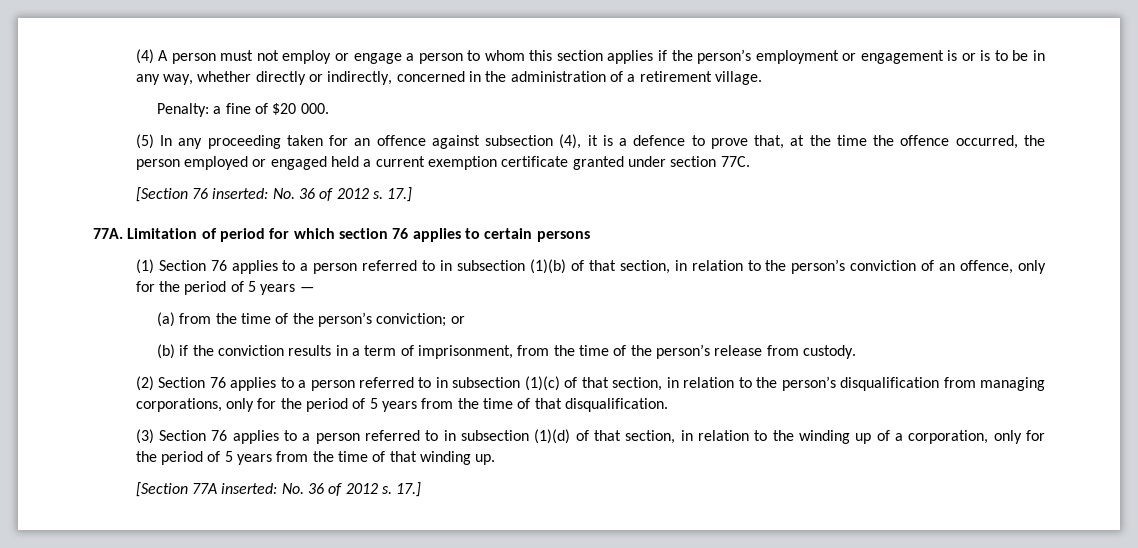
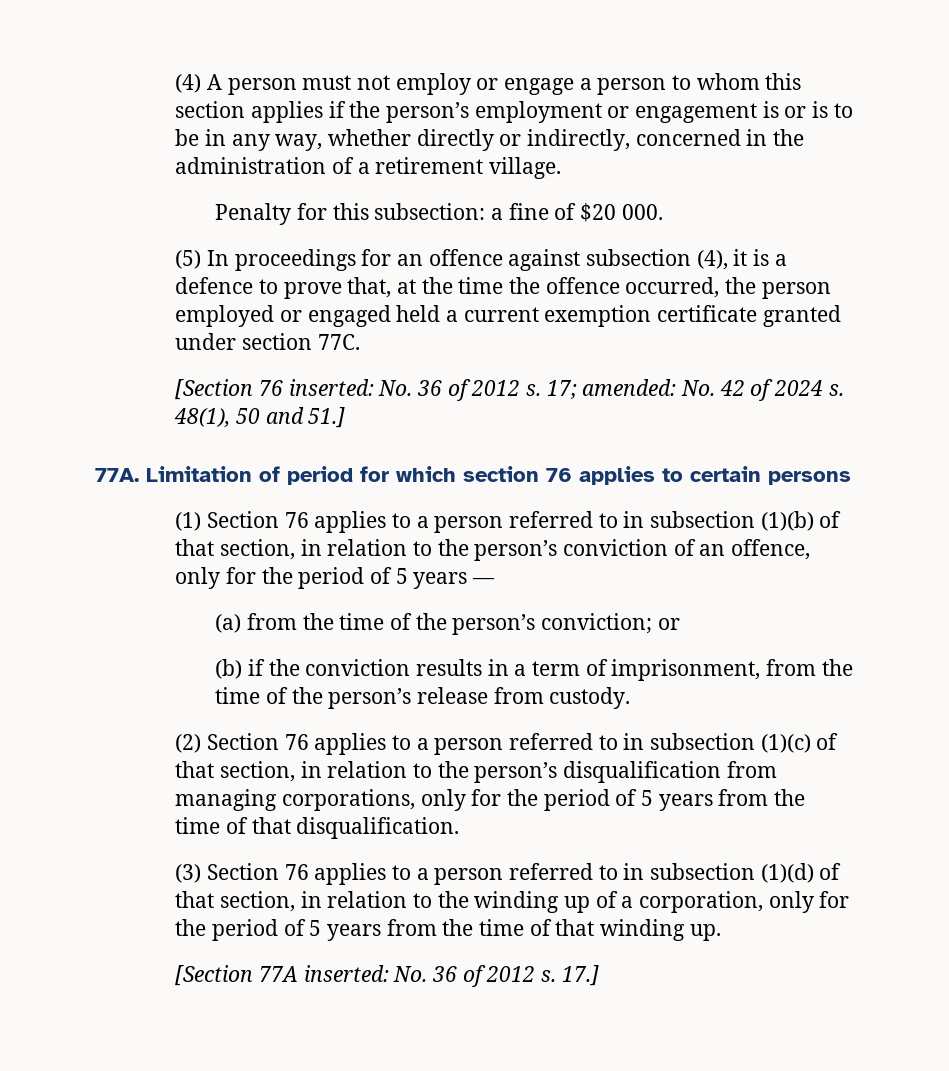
- Penalty: a fine of $20 000.
+ Penalty for this subsection: a fine of $20 000.
- (5) In any proceeding taken for an offence against subsection (4), it is a defence to prove that, at the time the offence occurred, the person employed or engaged held a current exemption certificate granted under section 77C.
+ (5) In proceedings for an offence against subsection (4), it is a defence to prove that, at the time the offence occurred, the person employed or engaged held a current exemption certificate granted under section 77C.
- [Section 76 inserted: No. 36 of 2012 s. 17.]
+ [Section 76 inserted: No. 36 of 2012 s. 17; amended: No. 42 of 2024 s. 48(1), 50 and 51.]

